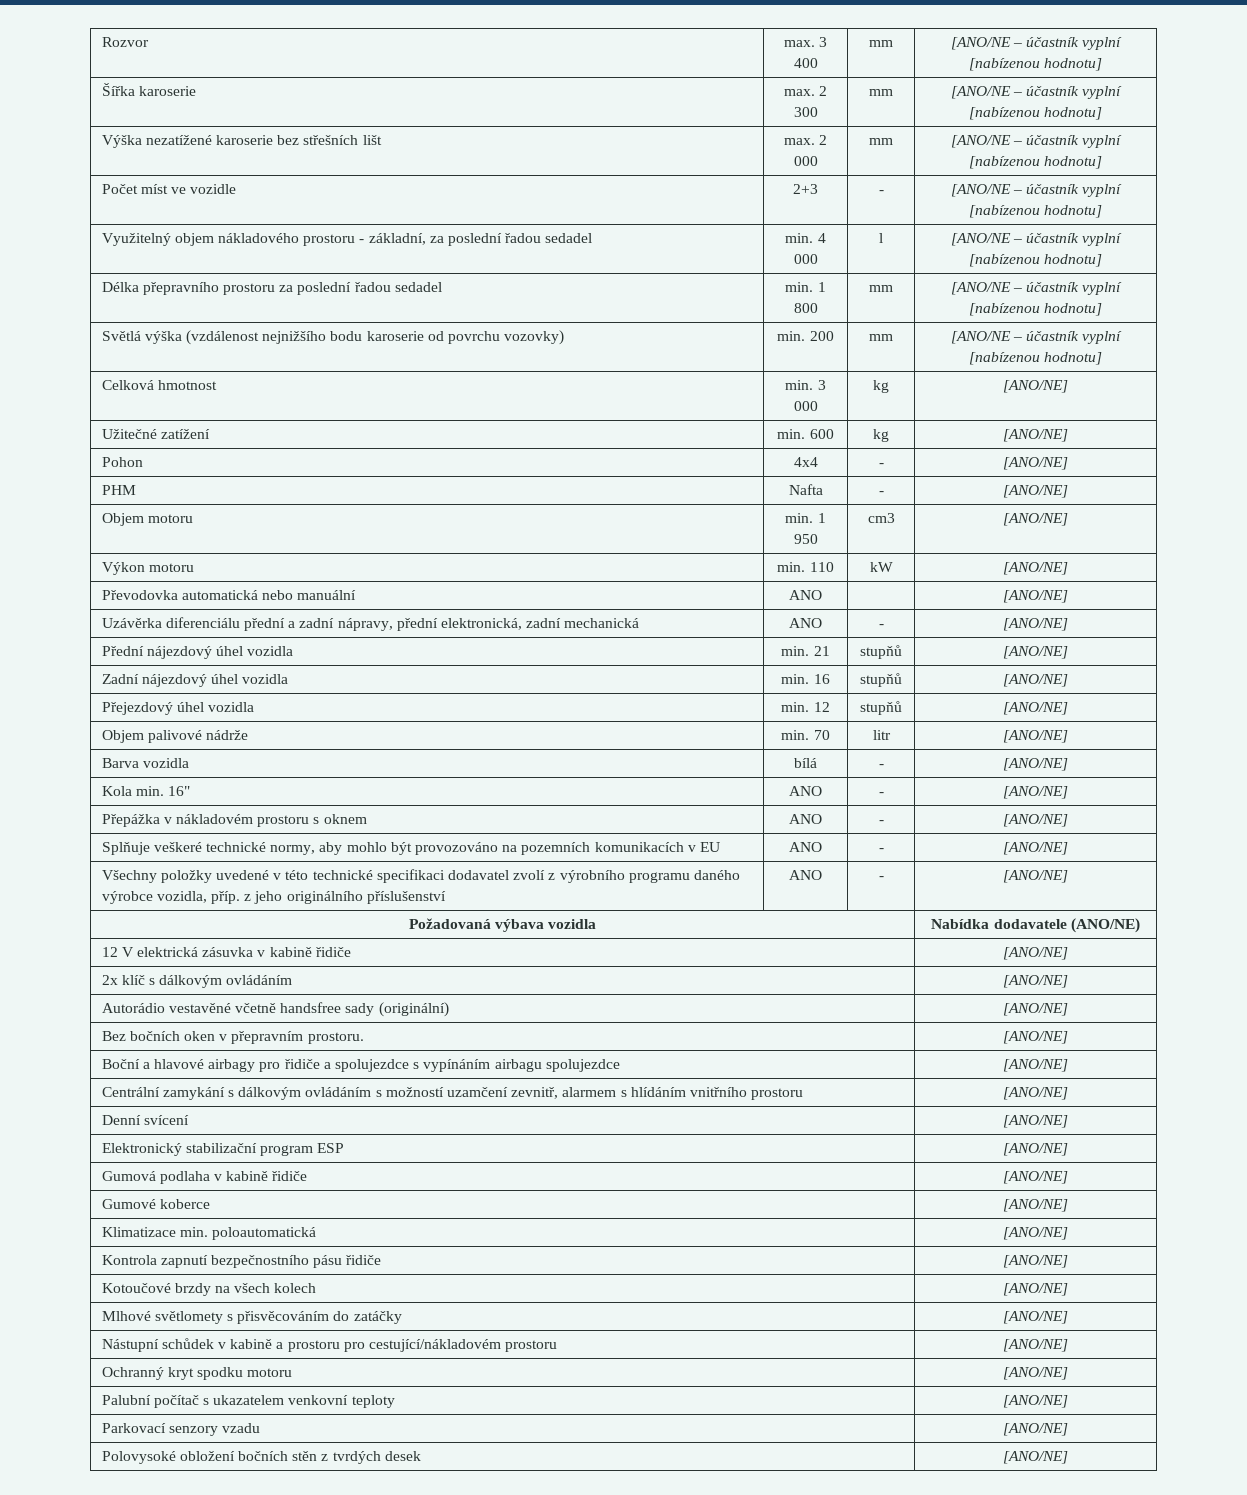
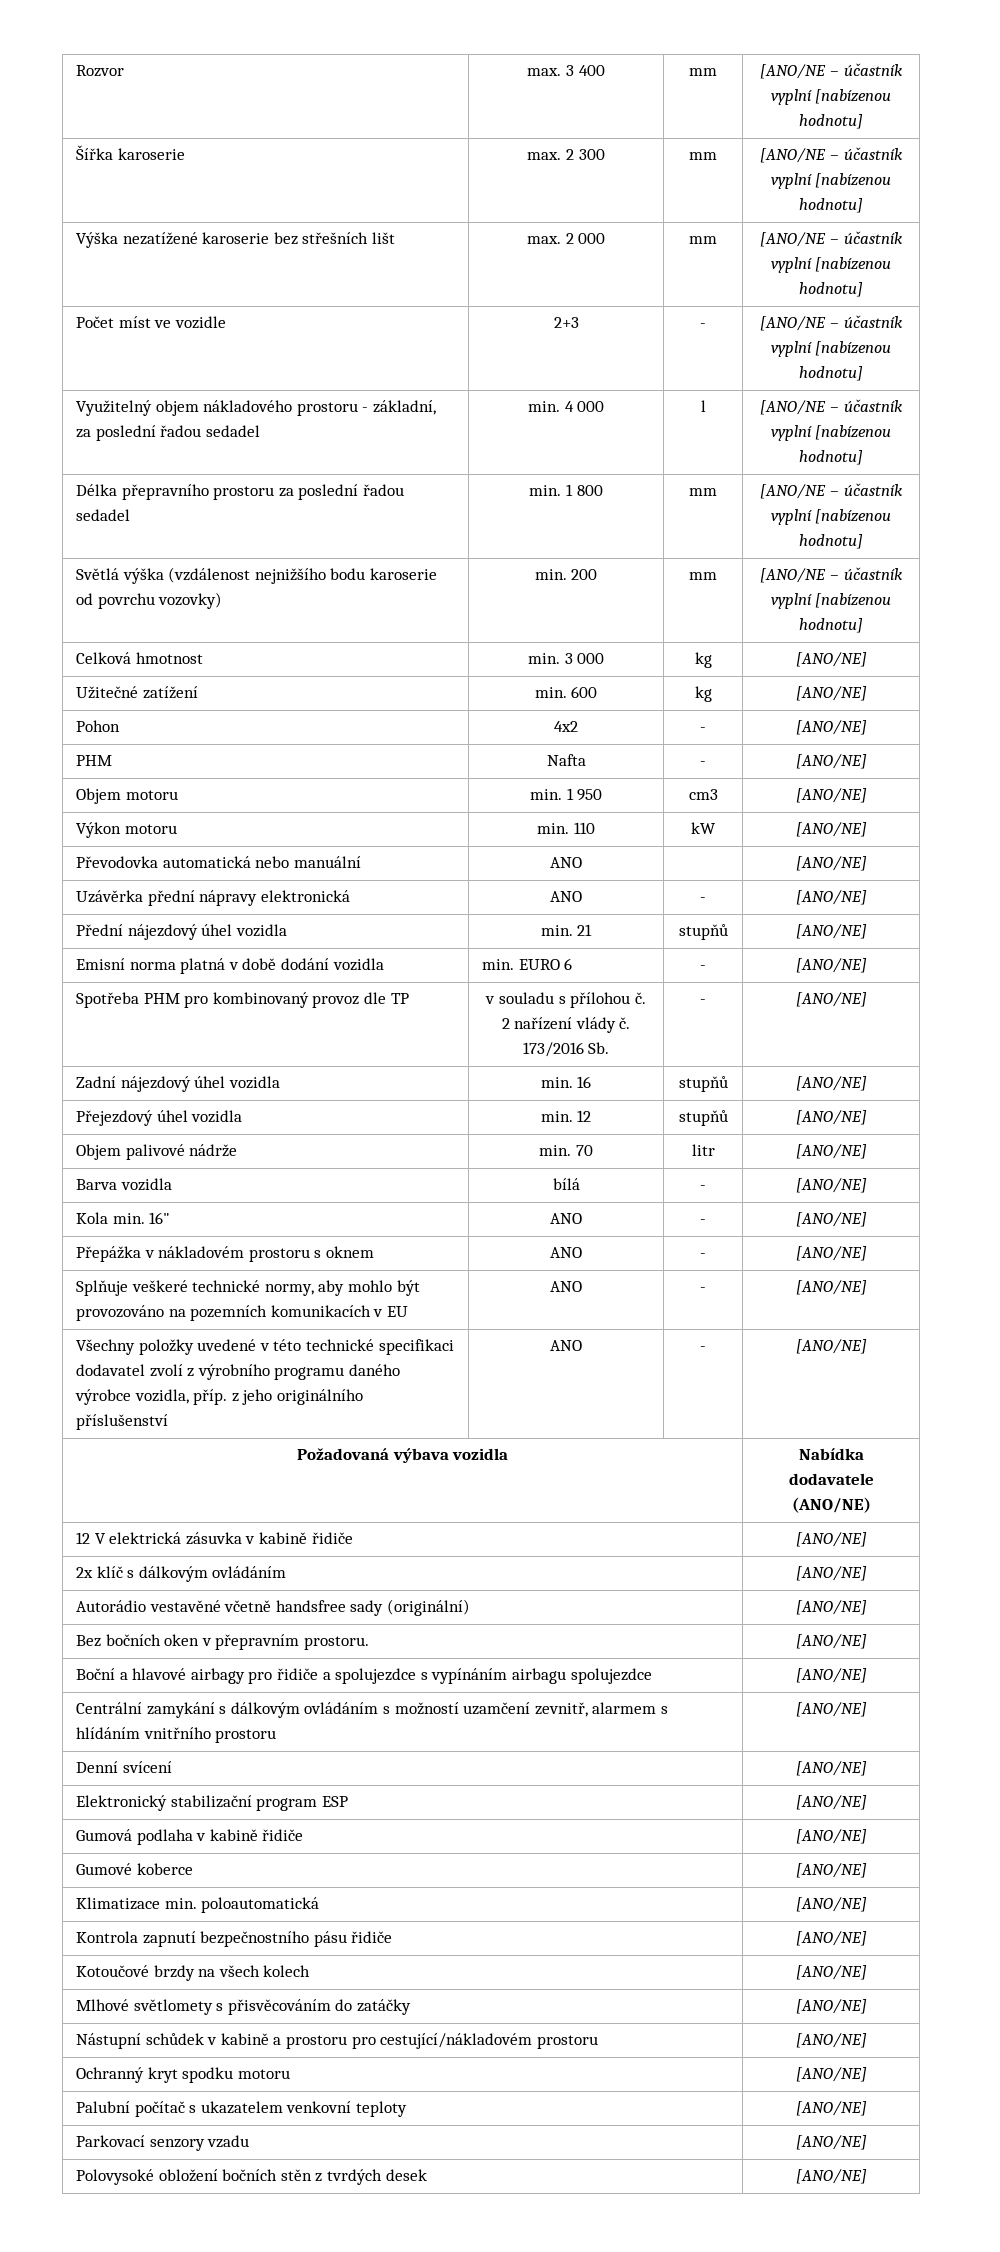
- Pohon | 4x4 | - | [ANO/NE]
+ Pohon | 4x2 | - | [ANO/NE]
- Uzávěrka diferenciálu přední a zadní nápravy, přední elektronická, zadní mechanická | ANO | - | [ANO/NE]
+ Uzávěrka přední nápravy elektronická | ANO | - | [ANO/NE]
+ Emisní norma platná v době dodání vozidla | min. EURO 6 | - | [ANO/NE]
+ Spotřeba PHM pro kombinovaný provoz dle TP | v souladu s přílohou č. 2 nařízení vlády č. 173/2016 Sb. | - | [ANO/NE]

